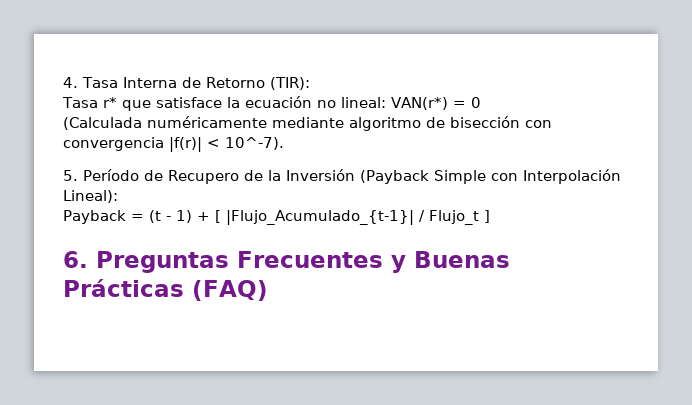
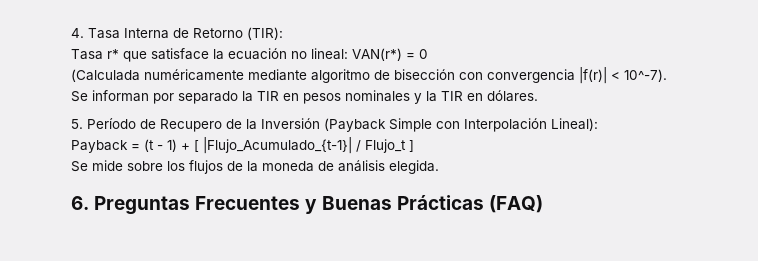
+ Se informan por separado la TIR en pesos nominales y la TIR en dólares.
+ Se mide sobre los flujos de la moneda de análisis elegida.

